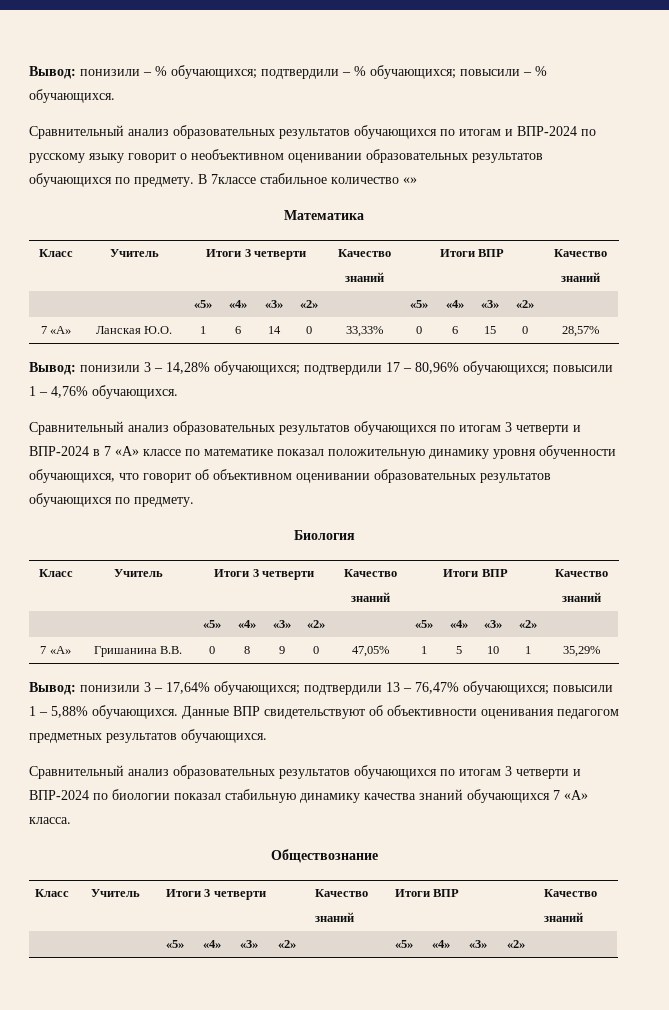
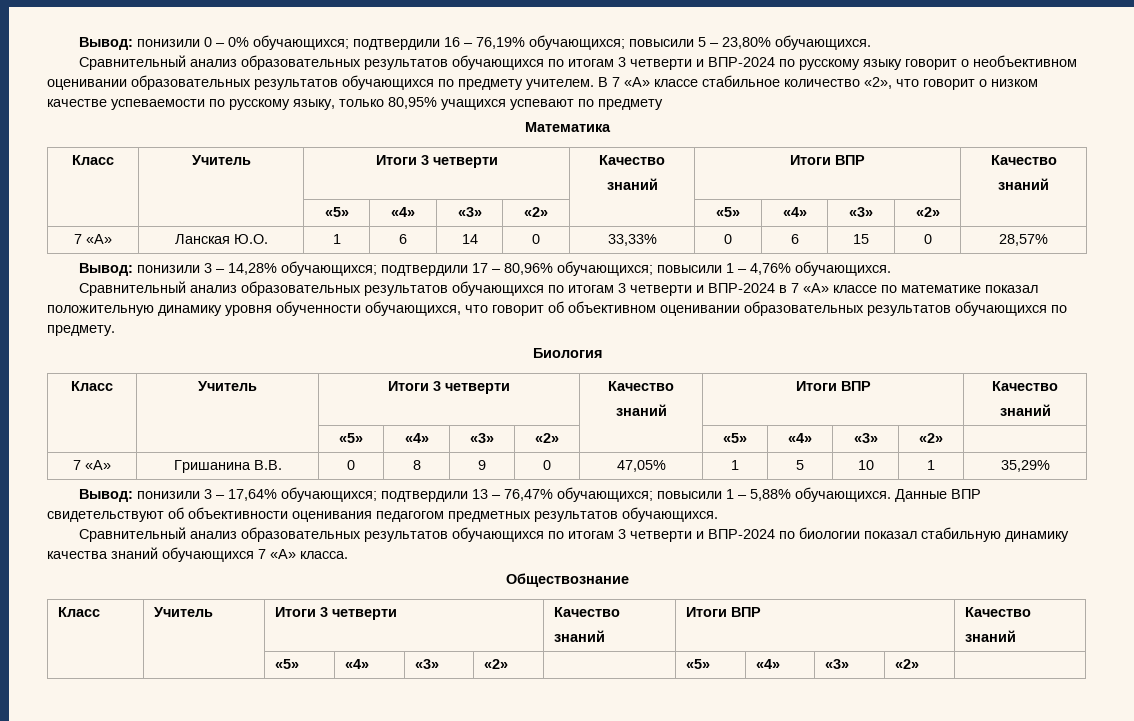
- Вывод: понизили – % обучающихся; подтвердили – % обучающихся; повысили – % обучающихся.
- Сравнительный анализ образовательных результатов обучающихся по итогам и ВПР-2024 по русскому языку говорит о необъективном оценивании образовательных результатов обучающихся по предмету. В 7классе стабильное количество «»
+ Вывод: понизили 0 – 0% обучающихся; подтвердили 16 – 76,19% обучающихся; повысили 5 – 23,80% обучающихся.
+ Сравнительный анализ образовательных результатов обучающихся по итогам 3 четверти и ВПР-2024 по русскому языку говорит о необъективном оценивании образовательных результатов обучающихся по предмету учителем. В 7 «А» классе стабильное количество «2», что говорит о низком качестве успеваемости по русскому языку, только 80,95% учащихся успевают по предмету

